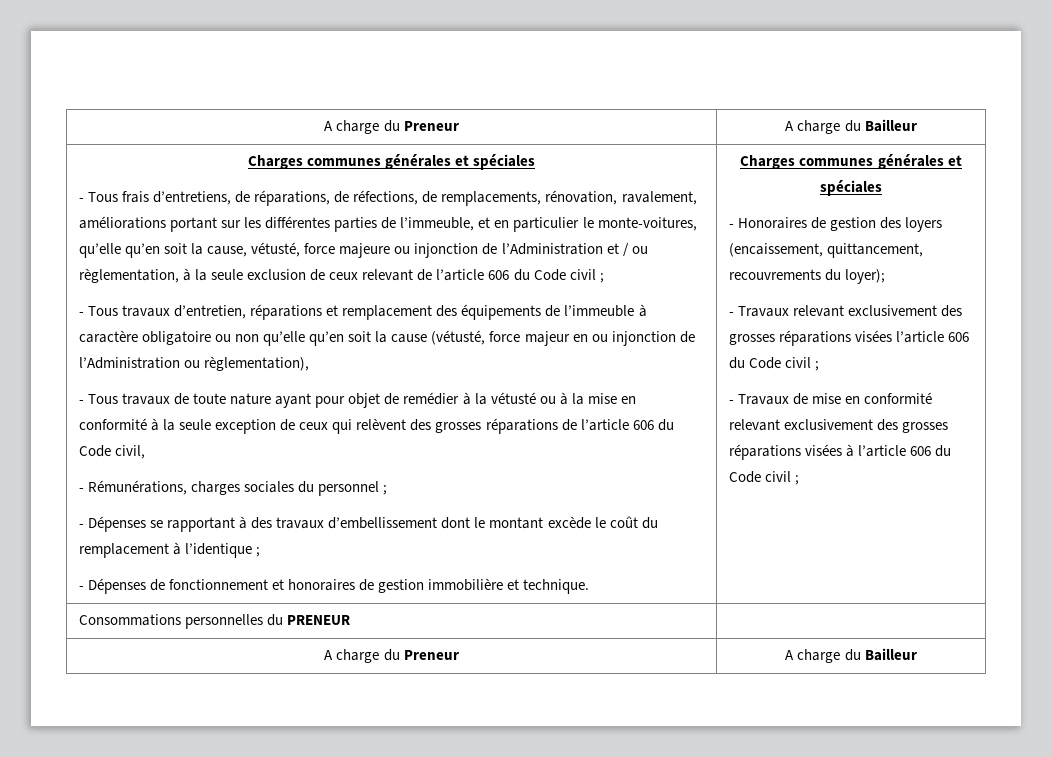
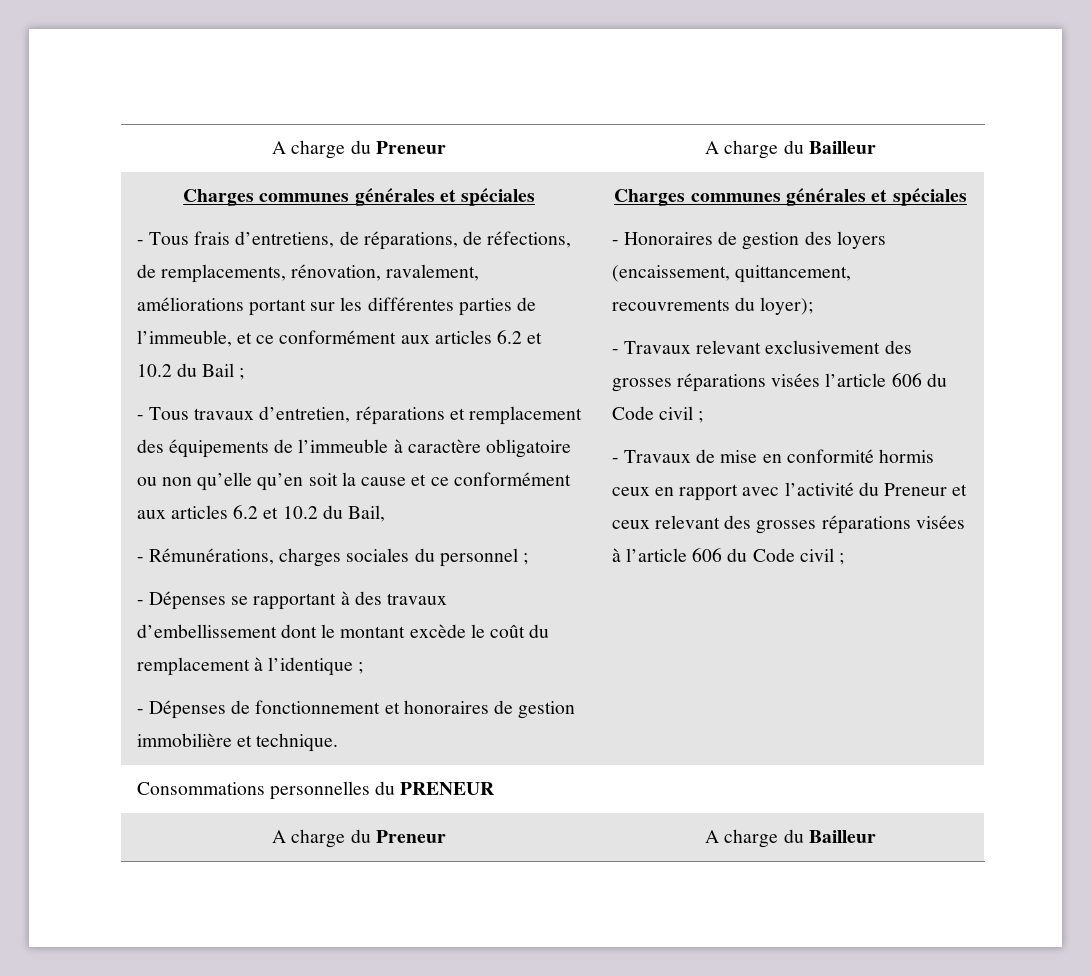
- - Tous frais d’entretiens, de réparations, de réfections, de remplacements, rénovation, ravalement, améliorations portant sur les différentes parties de l’immeuble, et en particulier le monte-voitures, qu’elle qu’en soit la cause, vétusté, force majeure ou injonction de l’Administration et / ou règlementation, à la seule exclusion de ceux relevant de l’article 606 du Code civil ;
+ - Tous frais d’entretiens, de réparations, de réfections, de remplacements, rénovation, ravalement, améliorations portant sur les différentes parties de l’immeuble, et ce conformément aux articles 6.2 et 10.2 du Bail ;
- - Tous travaux d’entretien, réparations et remplacement des équipements de l’immeuble à caractère obligatoire ou non qu’elle qu’en soit la cause (vétusté, force majeur en ou injonction de l’Administration ou règlementation),
- - Tous travaux de toute nature ayant pour objet de remédier à la vétusté ou à la mise en conformité à la seule exception de ceux qui relèvent des grosses réparations de l’article 606 du Code civil,
+ - Tous travaux d’entretien, réparations et remplacement des équipements de l’immeuble à caractère obligatoire ou non qu’elle qu’en soit la cause et ce conformément aux articles 6.2 et 10.2 du Bail,
- - Travaux de mise en conformité relevant exclusivement des grosses réparations visées à l’article 606 du Code civil ;
+ - Travaux de mise en conformité hormis ceux en rapport avec l’activité du Preneur et ceux relevant des grosses réparations visées à l’article 606 du Code civil ;

